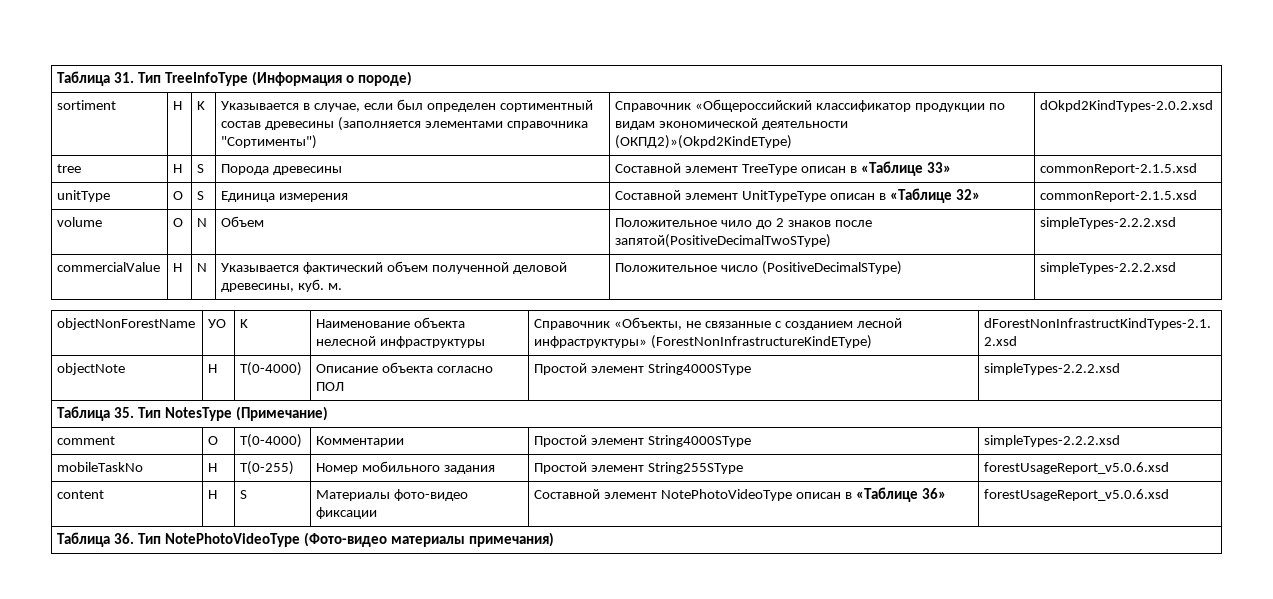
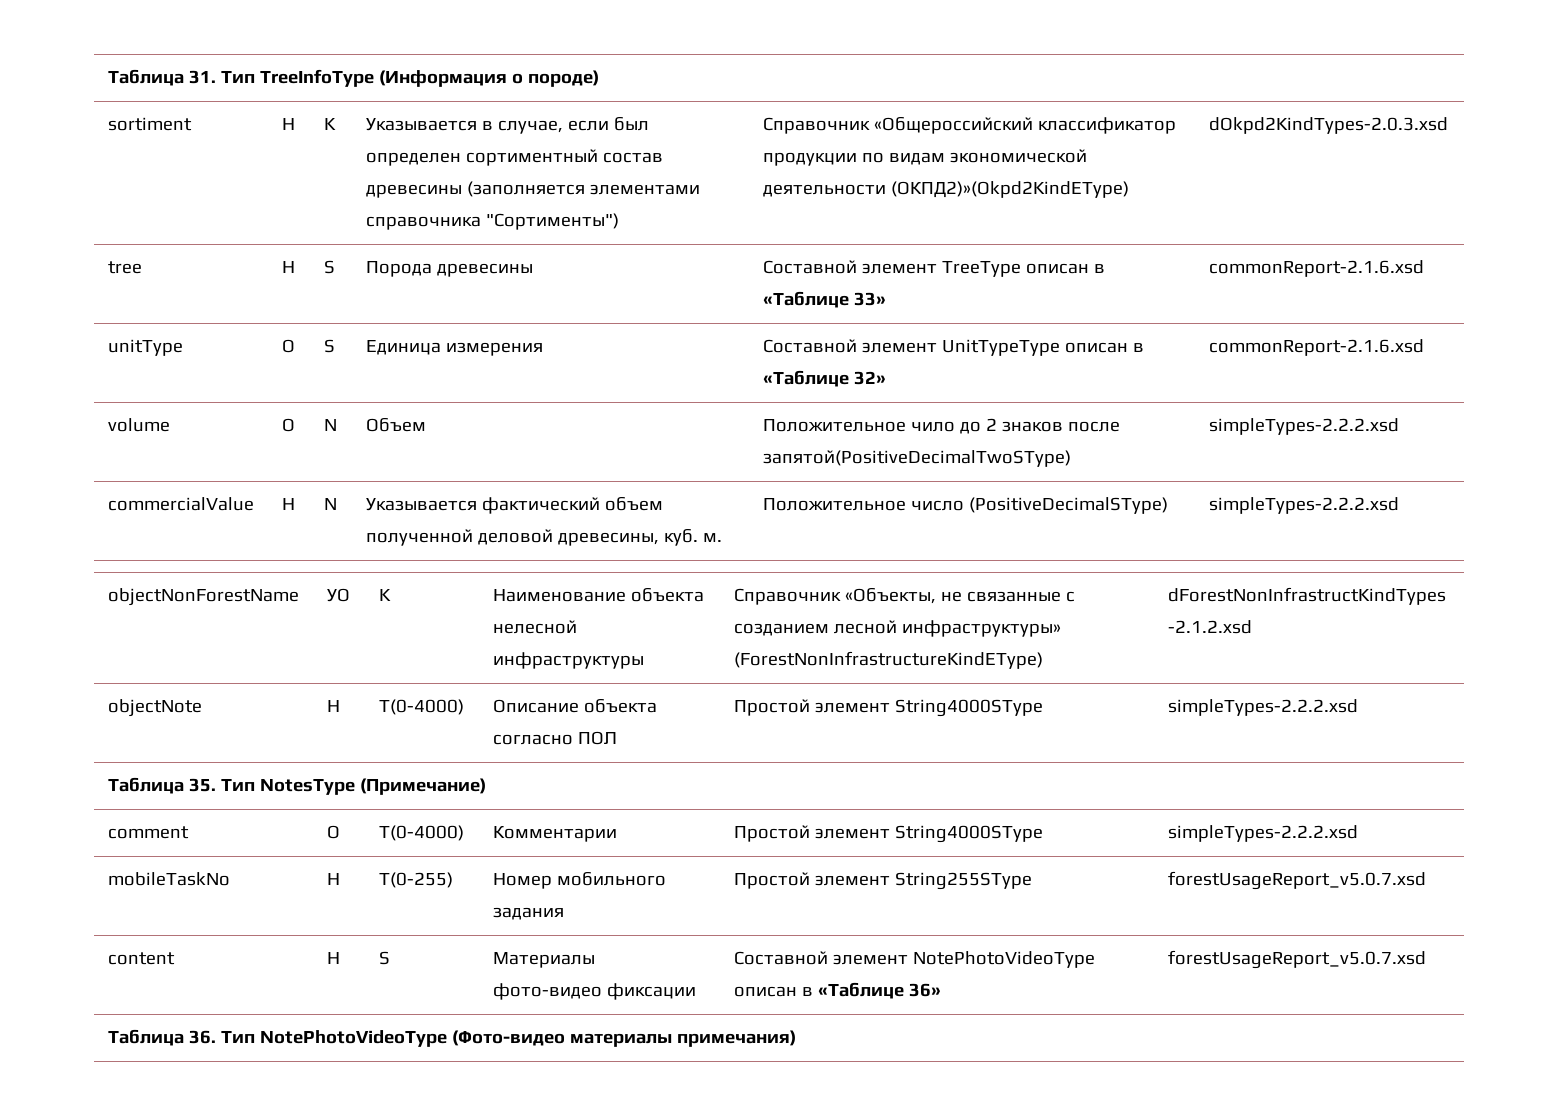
- sortiment | H | K | Указывается в случае, если был определен сортиментный состав древесины (заполняется элементами справочника "Сортименты") | Справочник «Общероссийский классификатор продукции по видам экономической деятельности (ОКПД2)»(Okpd2KindEType) | dOkpd2KindTypes-2.0.2.xsd
+ sortiment | H | K | Указывается в случае, если был определен сортиментный состав древесины (заполняется элементами справочника "Сортименты") | Справочник «Общероссийский классификатор продукции по видам экономической деятельности (ОКПД2)»(Okpd2KindEType) | dOkpd2KindTypes-2.0.3.xsd
- tree | H | S | Порода древесины | Составной элемент TreeType описан в «Таблице 33» | commonReport-2.1.5.xsd
+ tree | H | S | Порода древесины | Составной элемент TreeType описан в «Таблице 33» | commonReport-2.1.6.xsd
- unitType | O | S | Единица измерения | Составной элемент UnitTypeType описан в «Таблице 32» | commonReport-2.1.5.xsd
+ unitType | O | S | Единица измерения | Составной элемент UnitTypeType описан в «Таблице 32» | commonReport-2.1.6.xsd
- mobileTaskNo | Н | Т(0-255) | Номер мобильного задания | Простой элемент String255SType | forestUsageReport_v5.0.6.xsd
+ mobileTaskNo | Н | Т(0-255) | Номер мобильного задания | Простой элемент String255SType | forestUsageReport_v5.0.7.xsd
- content | H | S | Материалы фото-видео фиксации | Составной элемент NotePhotoVideoType описан в «Таблице 36» | forestUsageReport_v5.0.6.xsd
+ content | H | S | Материалы фото-видео фиксации | Составной элемент NotePhotoVideoType описан в «Таблице 36» | forestUsageReport_v5.0.7.xsd

